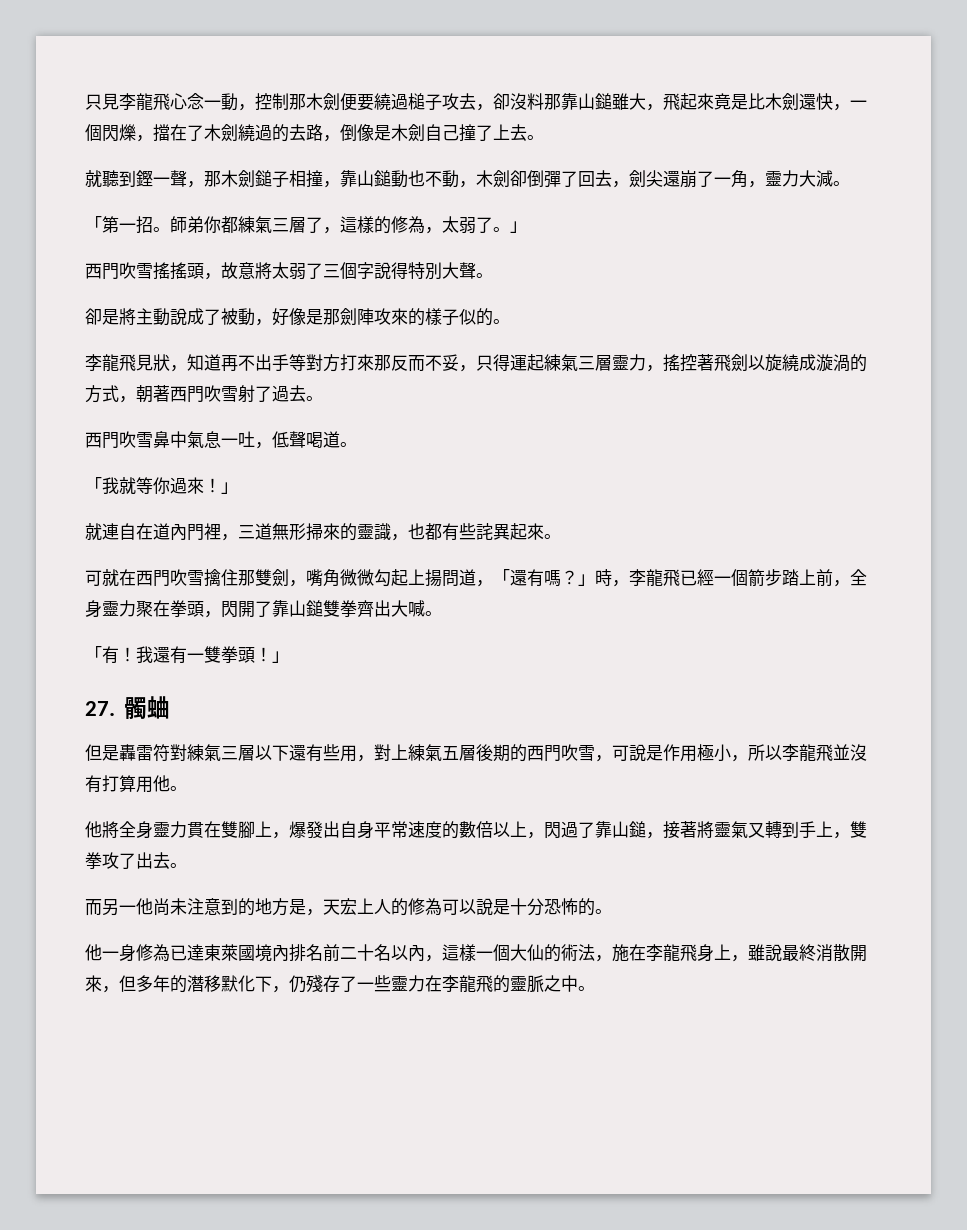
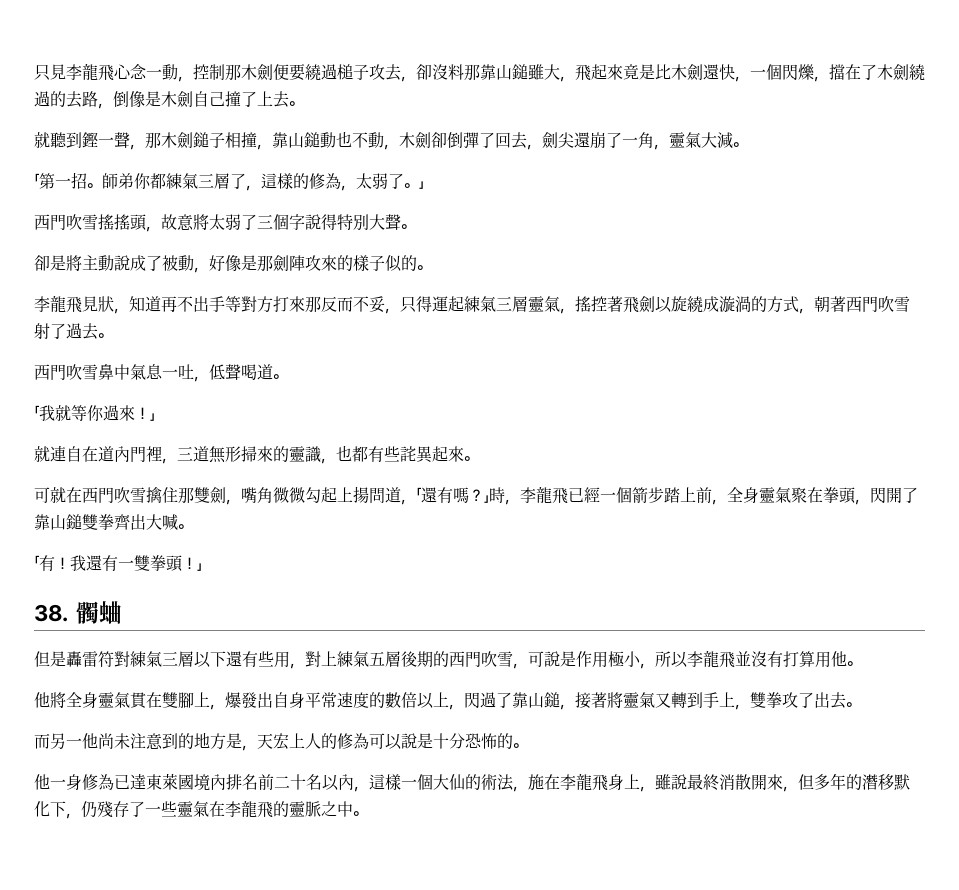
- 就聽到鏗一聲，那木劍鎚子相撞，靠山鎚動也不動，木劍卻倒彈了回去，劍尖還崩了一角，靈力大減。
+ 就聽到鏗一聲，那木劍鎚子相撞，靠山鎚動也不動，木劍卻倒彈了回去，劍尖還崩了一角，靈氣大減。
- 李龍飛見狀，知道再不出手等對方打來那反而不妥，只得運起練氣三層靈力，搖控著飛劍以旋繞成漩渦的方式，朝著西門吹雪射了過去。
+ 李龍飛見狀，知道再不出手等對方打來那反而不妥，只得運起練氣三層靈氣，搖控著飛劍以旋繞成漩渦的方式，朝著西門吹雪射了過去。
- 可就在西門吹雪擒住那雙劍，嘴角微微勾起上揚問道，「還有嗎？」時，李龍飛已經一個箭步踏上前，全身靈力聚在拳頭，閃開了靠山鎚雙拳齊出大喊。
+ 可就在西門吹雪擒住那雙劍，嘴角微微勾起上揚問道，「還有嗎？」時，李龍飛已經一個箭步踏上前，全身靈氣聚在拳頭，閃開了靠山鎚雙拳齊出大喊。
- 27.髑蛐
+ 38.髑蛐
- 他將全身靈力貫在雙腳上，爆發出自身平常速度的數倍以上，閃過了靠山鎚，接著將靈氣又轉到手上，雙拳攻了出去。
+ 他將全身靈氣貫在雙腳上，爆發出自身平常速度的數倍以上，閃過了靠山鎚，接著將靈氣又轉到手上，雙拳攻了出去。
- 他一身修為已達東萊國境內排名前二十名以內，這樣一個大仙的術法，施在李龍飛身上，雖說最終消散開來，但多年的潛移默化下，仍殘存了一些靈力在李龍飛的靈脈之中。
+ 他一身修為已達東萊國境內排名前二十名以內，這樣一個大仙的術法，施在李龍飛身上，雖說最終消散開來，但多年的潛移默化下，仍殘存了一些靈氣在李龍飛的靈脈之中。

